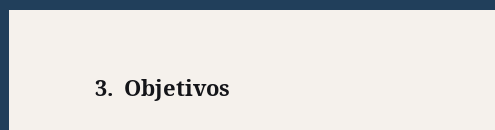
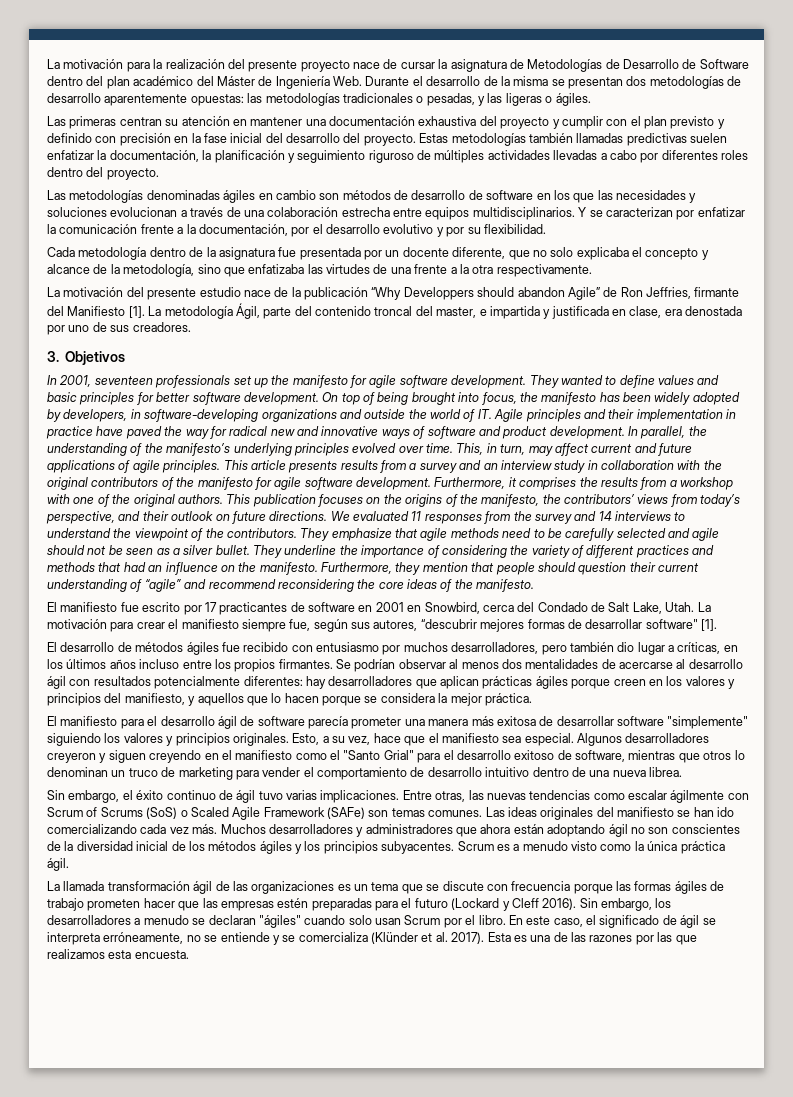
+ La motivación para la realización del presente proyecto nace de cursar la asignatura de Metodologías de Desarrollo de Software dentro del plan académico del Máster de Ingeniería Web. Durante el desarrollo de la misma se presentan dos metodologías de desarrollo aparentemente opuestas: las metodologías tradicionales o pesadas, y las ligeras o ágiles.
+ Las primeras centran su atención en mantener una documentación exhaustiva del proyecto y cumplir con el plan previsto y definido con precisión en la fase inicial del desarrollo del proyecto. Estas metodologías también llamadas predictivas suelen enfatizar la documentación, la planificación y seguimiento riguroso de múltiples actividades llevadas a cabo por diferentes roles dentro del proyecto.
+ Las metodologías denominadas ágiles en cambio son métodos de desarrollo de software en los que las necesidades y soluciones evolucionan a través de una colaboración estrecha entre equipos multidisciplinarios. Y se caracterizan por enfatizar la comunicación frente a la documentación, por el desarrollo evolutivo y por su flexibilidad.
+ Cada metodología dentro de la asignatura fue presentada por un docente diferente, que no solo explicaba el concepto y alcance de la metodología, sino que enfatizaba las virtudes de una frente a la otra respectivamente.
+ La motivación del presente estudio nace de la publicación “Why Developpers should abandon Agile” de Ron Jeffries, firmante del Manifiesto [1]. La metodología Ágil, parte del contenido troncal del master, e impartida y justificada en clase, era denostada por uno de sus creadores.
  3. Objetivos
+ In 2001, seventeen professionals set up the manifesto for agile software development. They wanted to define values and basic principles for better software development. On top of being brought into focus, the manifesto has been widely adopted by developers, in software-developing organizations and outside the world of IT. Agile principles and their implementation in practice have paved the way for radical new and innovative ways of software and product development. In parallel, the understanding of the manifesto’s underlying principles evolved over time. This, in turn, may affect current and future applications of agile principles. This article presents results from a survey and an interview study in collaboration with the original contributors of the manifesto for agile software development. Furthermore, it comprises the results from a workshop with one of the original authors. This publication focuses on the origins of the manifesto, the contributors’ views from today’s perspective, and their outlook on future directions. We evaluated 11 responses from the survey and 14 interviews to understand the viewpoint of the contributors. They emphasize that agile methods need to be carefully selected and agile should not be seen as a silver bullet. They underline the importance of considering the variety of different practices and methods that had an influence on the manifesto. Furthermore, they mention that people should question their current understanding of “agile” and recommend reconsidering the core ideas of the manifesto.
+ El manifiesto fue escrito por 17 practicantes de software en 2001 en Snowbird, cerca del Condado de Salt Lake, Utah. La motivación para crear el manifiesto siempre fue, según sus autores, “descubrir mejores formas de desarrollar software" [1].
+ El desarrollo de métodos ágiles fue recibido con entusiasmo por muchos desarrolladores, pero también dio lugar a críticas, en los últimos años incluso entre los propios firmantes. Se podrían observar al menos dos mentalidades de acercarse al desarrollo ágil con resultados potencialmente diferentes: hay desarrolladores que aplican prácticas ágiles porque creen en los valores y principios del manifiesto, y aquellos que lo hacen porque se considera la mejor práctica.
+ El manifiesto para el desarrollo ágil de software parecía prometer una manera más exitosa de desarrollar software "simplemente" siguiendo los valores y principios originales. Esto, a su vez, hace que el manifiesto sea especial. Algunos desarrolladores creyeron y siguen creyendo en el manifiesto como el "Santo Grial" para el desarrollo exitoso de software, mientras que otros lo denominan un truco de marketing para vender el comportamiento de desarrollo intuitivo dentro de una nueva librea.
+ Sin embargo, el éxito continuo de ágil tuvo varias implicaciones. Entre otras, las nuevas tendencias como escalar ágilmente con Scrum of Scrums (SoS) o Scaled Agile Framework (SAFe) son temas comunes. Las ideas originales del manifiesto se han ido comercializando cada vez más. Muchos desarrolladores y administradores que ahora están adoptando ágil no son conscientes de la diversidad inicial de los métodos ágiles y los principios subyacentes. Scrum es a menudo visto como la única práctica ágil.
+ La llamada transformación ágil de las organizaciones es un tema que se discute con frecuencia porque las formas ágiles de trabajo prometen hacer que las empresas estén preparadas para el futuro (Lockard y Cleff 2016). Sin embargo, los desarrolladores a menudo se declaran "ágiles" cuando solo usan Scrum por el libro. En este caso, el significado de ágil se interpreta erróneamente, no se entiende y se comercializa (Klünder et al. 2017). Esta es una de las razones por las que realizamos esta encuesta.

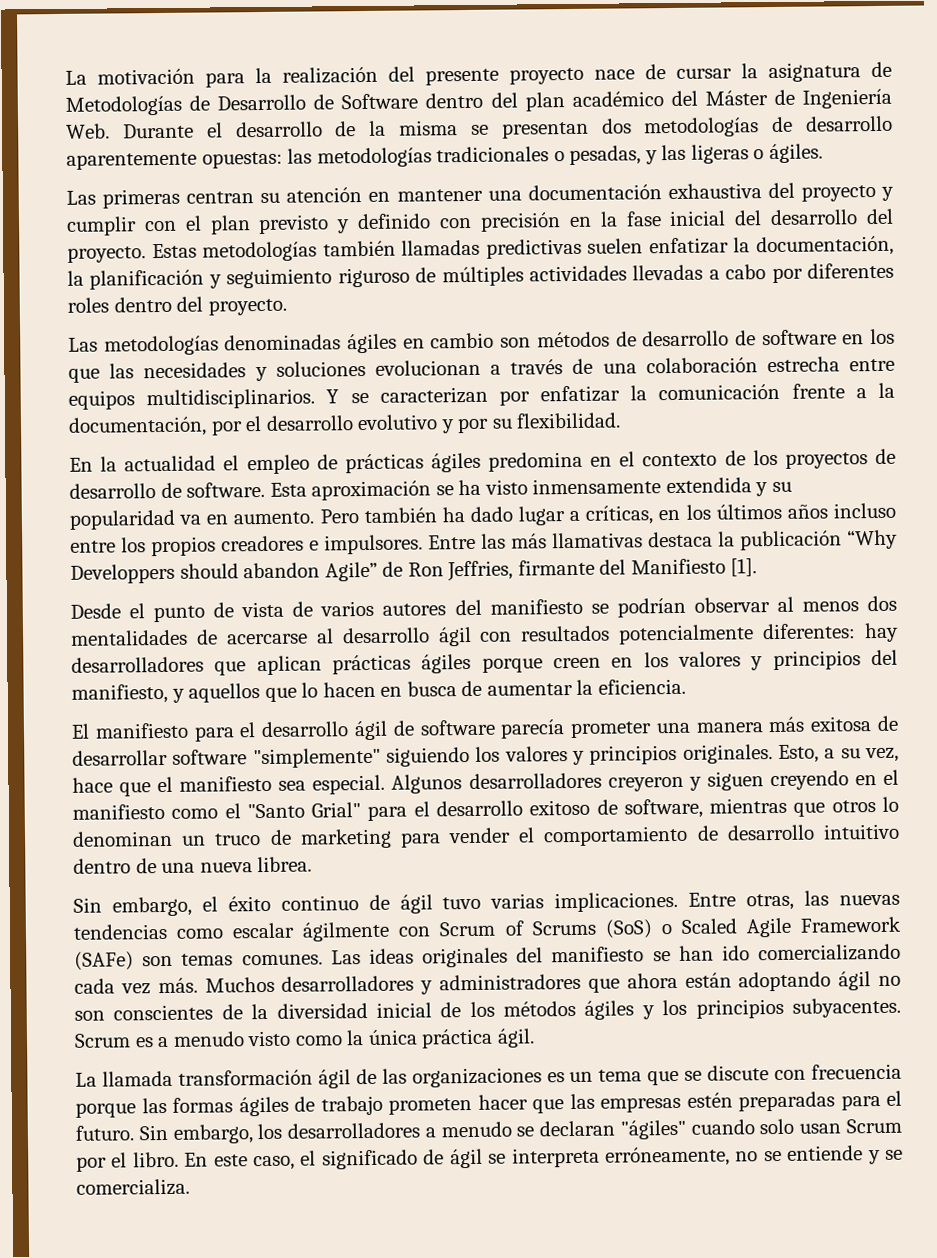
- Cada metodología dentro de la asignatura fue presentada por un docente diferente, que no solo explicaba el concepto y alcance de la metodología, sino que enfatizaba las virtudes de una frente a la otra respectivamente.
- La motivación del presente estudio nace de la publicación “Why Developpers should abandon Agile” de Ron Jeffries, firmante del Manifiesto [1]. La metodología Ágil, parte del contenido troncal del master, e impartida y justificada en clase, era denostada por uno de sus creadores.
- 3. Objetivos
- In 2001, seventeen professionals set up the manifesto for agile software development. They wanted to define values and basic principles for better software development. On top of being brought into focus, the manifesto has been widely adopted by developers, in software-developing organizations and outside the world of IT. Agile principles and their implementation in practice have paved the way for radical new and innovative ways of software and product development. In parallel, the understanding of the manifesto’s underlying principles evolved over time. This, in turn, may affect current and future applications of agile principles. This article presents results from a survey and an interview study in collaboration with the original contributors of the manifesto for agile software development. Furthermore, it comprises the results from a workshop with one of the original authors. This publication focuses on the origins of the manifesto, the contributors’ views from today’s perspective, and their outlook on future directions. We evaluated 11 responses from the survey and 14 interviews to understand the viewpoint of the contributors. They emphasize that agile methods need to be carefully selected and agile should not be seen as a silver bullet. They underline the importance of considering the variety of different practices and methods that had an influence on the manifesto. Furthermore, they mention that people should question their current understanding of “agile” and recommend reconsidering the core ideas of the manifesto.
- El manifiesto fue escrito por 17 practicantes de software en 2001 en Snowbird, cerca del Condado de Salt Lake, Utah. La motivación para crear el manifiesto siempre fue, según sus autores, “descubrir mejores formas de desarrollar software" [1].
- El desarrollo de métodos ágiles fue recibido con entusiasmo por muchos desarrolladores, pero también dio lugar a críticas, en los últimos años incluso entre los propios firmantes. Se podrían observar al menos dos mentalidades de acercarse al desarrollo ágil con resultados potencialmente diferentes: hay desarrolladores que aplican prácticas ágiles porque creen en los valores y principios del manifiesto, y aquellos que lo hacen porque se considera la mejor práctica.
+ En la actualidad el empleo de prácticas ágiles predomina en el contexto de los proyectos de desarrollo de software. Esta aproximación se ha visto inmensamente extendida y su popularidad va en aumento. Pero también ha dado lugar a críticas, en los últimos años incluso entre los propios creadores e impulsores. Entre las más llamativas destaca la publicación “Why Developpers should abandon Agile” de Ron Jeffries, firmante del Manifiesto [1].
+ Desde el punto de vista de varios autores del manifiesto se podrían observar al menos dos mentalidades de acercarse al desarrollo ágil con resultados potencialmente diferentes: hay desarrolladores que aplican prácticas ágiles porque creen en los valores y principios del manifiesto, y aquellos que lo hacen en busca de aumentar la eficiencia.
- La llamada transformación ágil de las organizaciones es un tema que se discute con frecuencia porque las formas ágiles de trabajo prometen hacer que las empresas estén preparadas para el futuro (Lockard y Cleff 2016).
+ La llamada transformación ágil de las organizaciones es un tema que se discute con frecuencia porque las formas ágiles de trabajo prometen hacer que las empresas estén preparadas para el futuro.
- En este caso, el significado de ágil se interpreta erróneamente, no se entiende y se comercializa (Klünder et al. 2017). Esta es una de las razones por las que realizamos esta encuesta.
+ En este caso, el significado de ágil se interpreta erróneamente, no se entiende y se comercializa.

